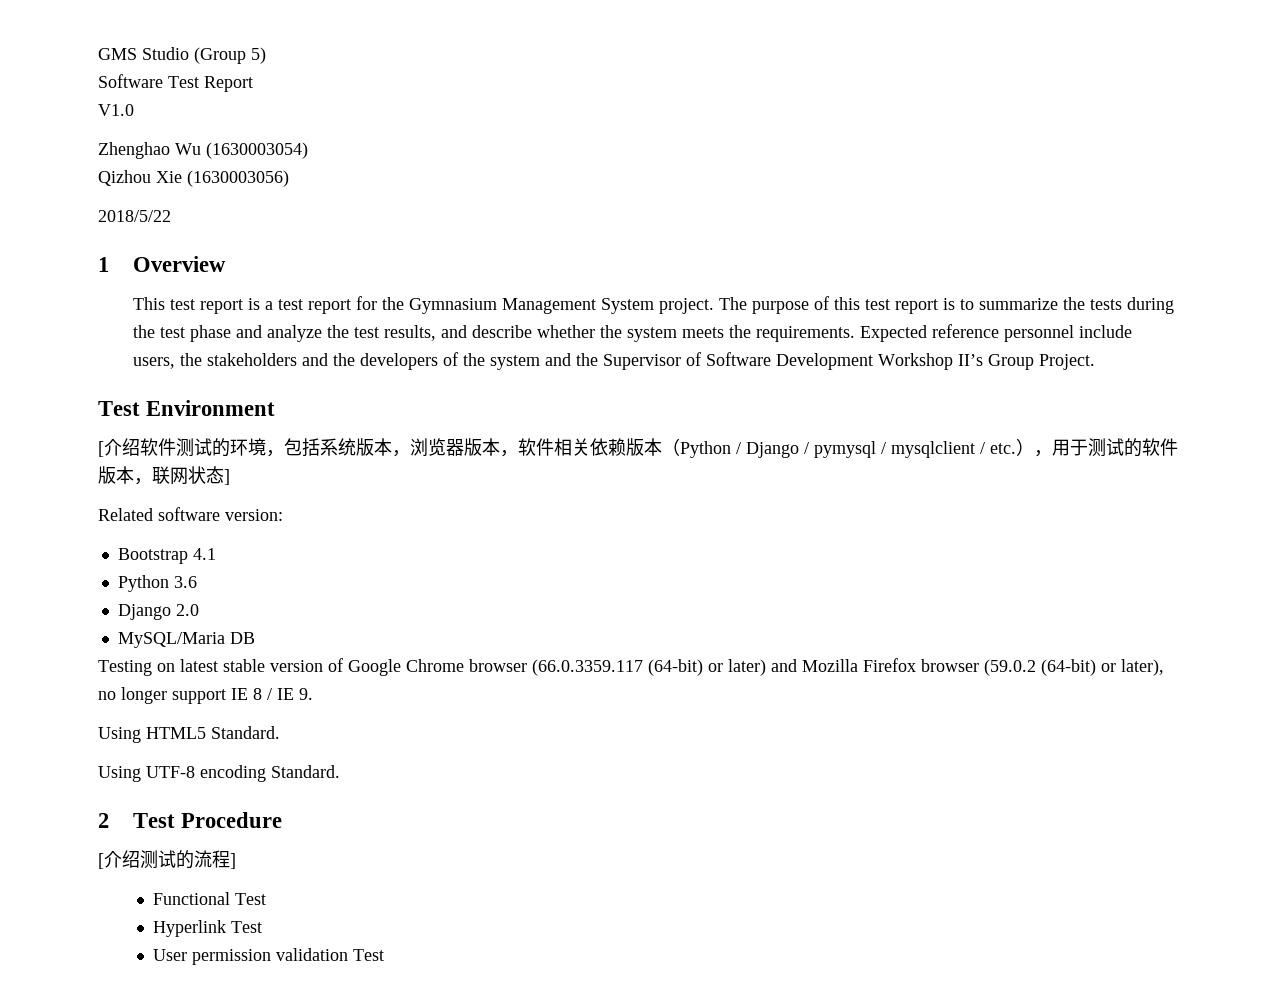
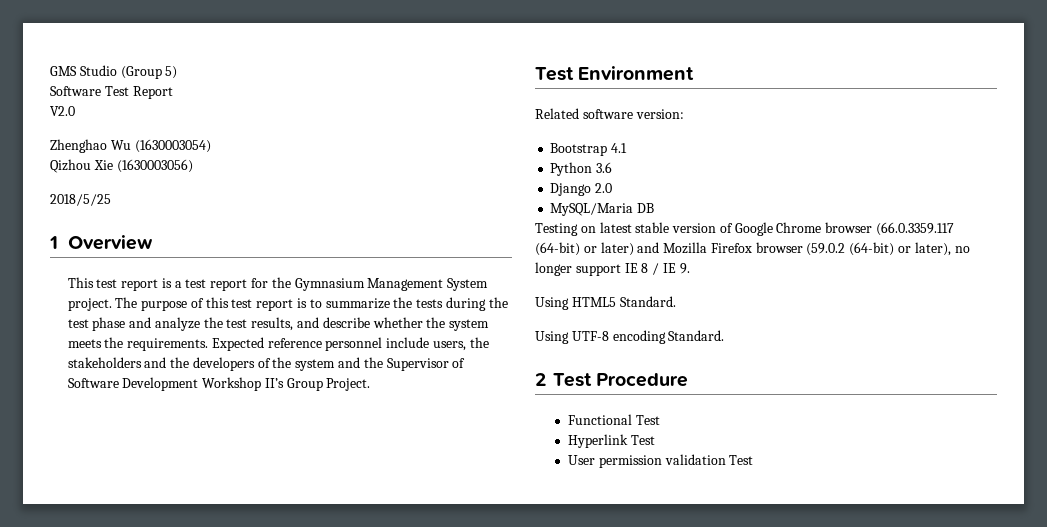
- V1.0
+ V2.0
- 2018/5/22
+ 2018/5/25
- [介绍软件测试的环境，包括系统版本，浏览器版本，软件相关依赖版本（Python / Django / pymysql / mysqlclient / etc.），用于测试的软件版本，联网状态]
- [介绍测试的流程]

